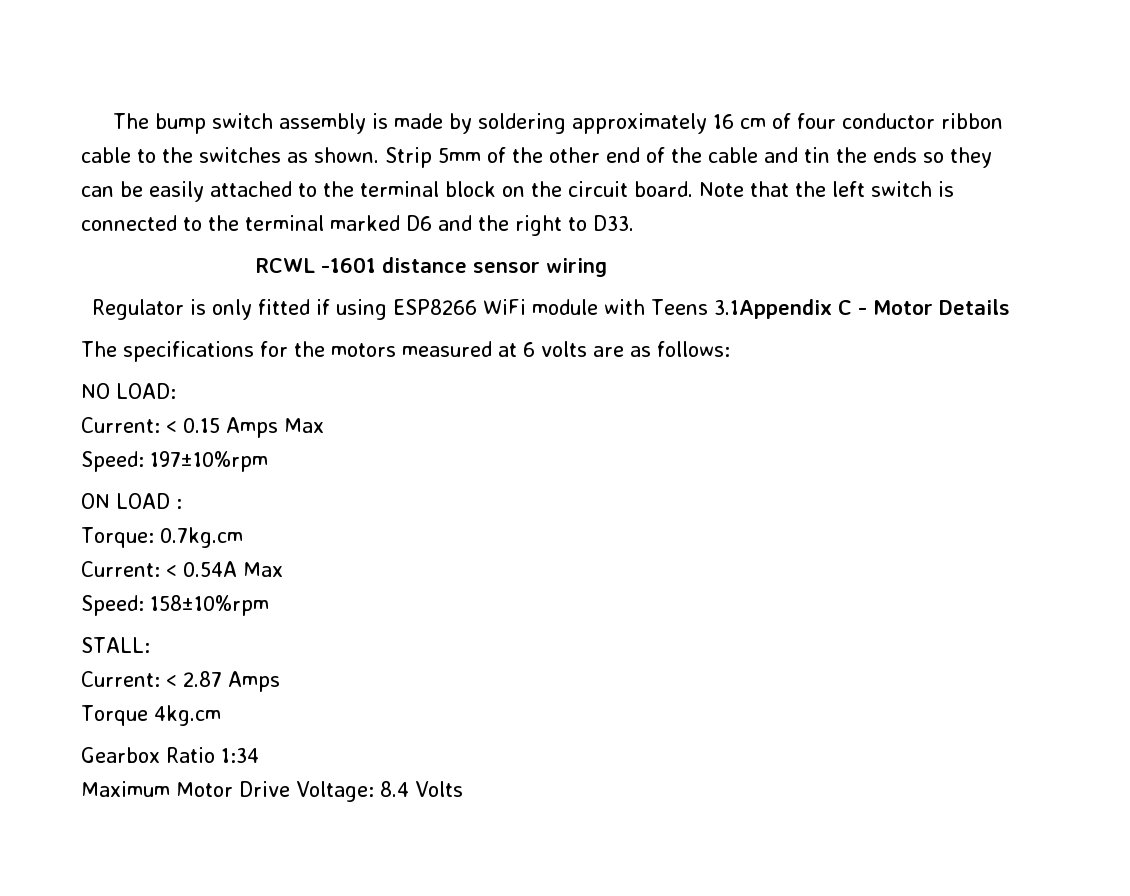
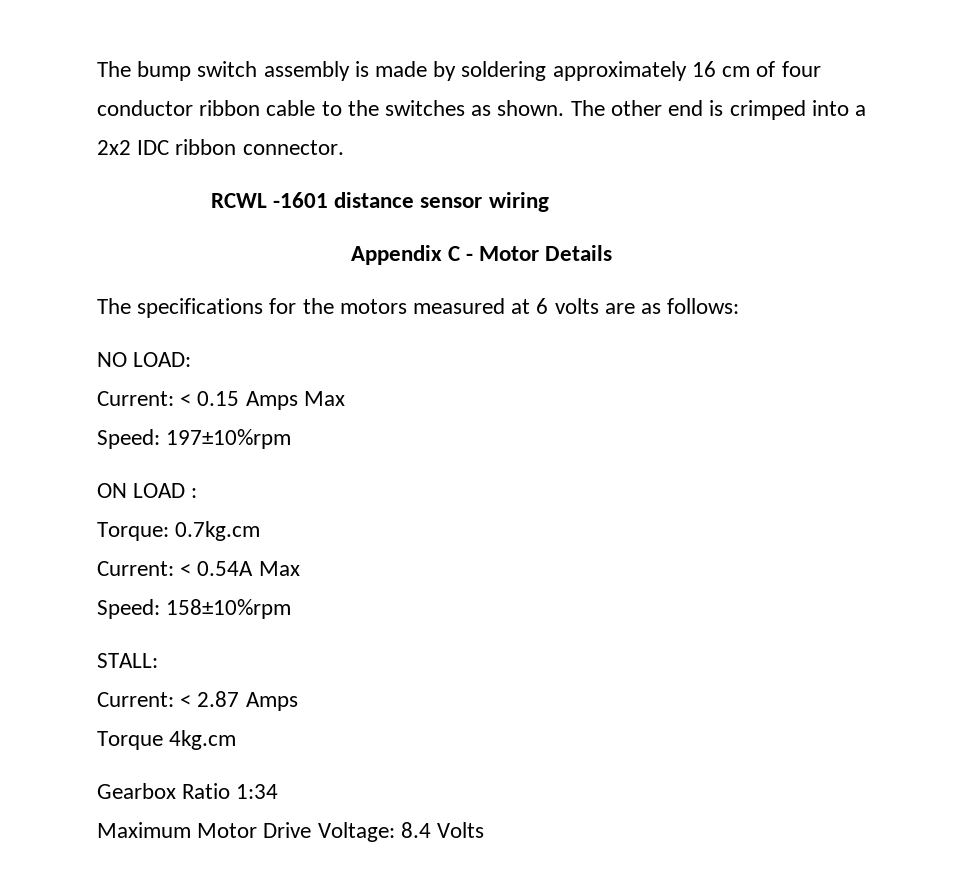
- Strip 5mm of the other end of the cable and tin the ends so they can be easily attached to the terminal block on the circuit board. Note that the left switch is connected to the terminal marked D6 and the right to D33.
+ The other end is crimped into a 2x2 IDC ribbon connector.
- Regulator is only fitted if using ESP8266 WiFi module with Teens 3.1Appendix C - Motor Details
+ Appendix C - Motor Details

